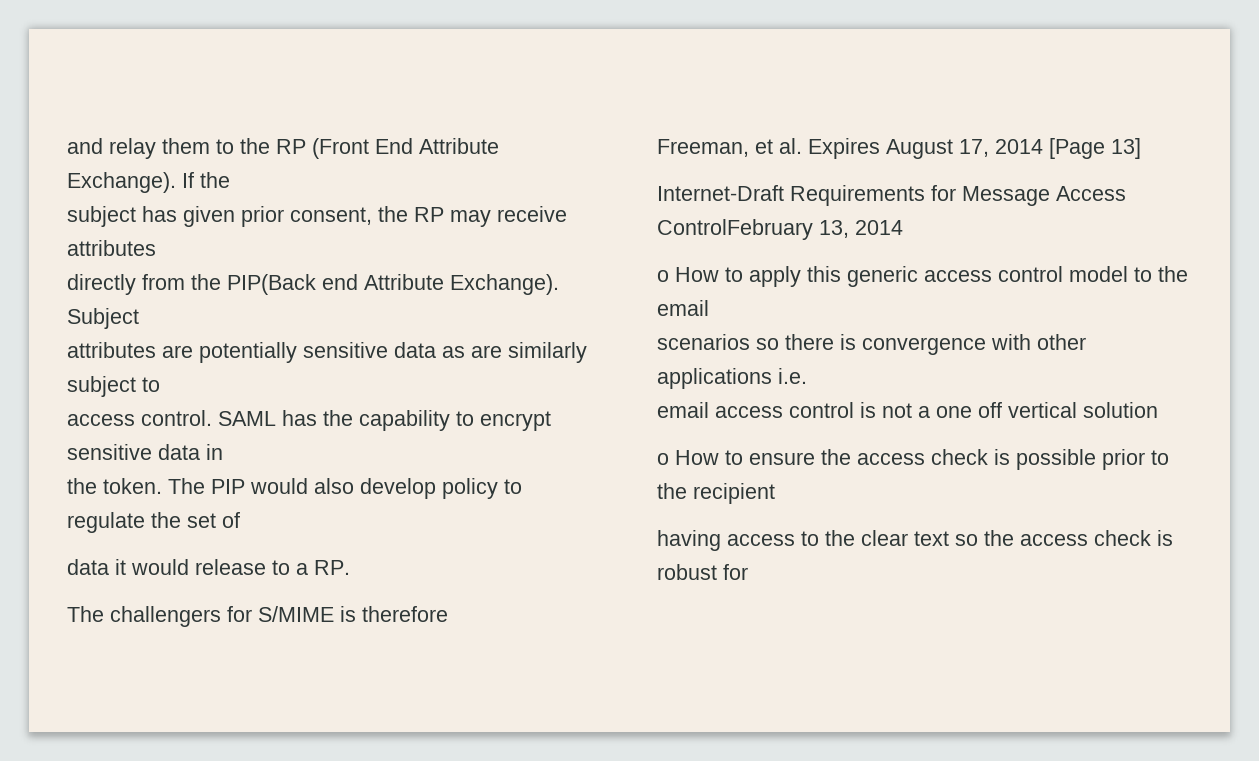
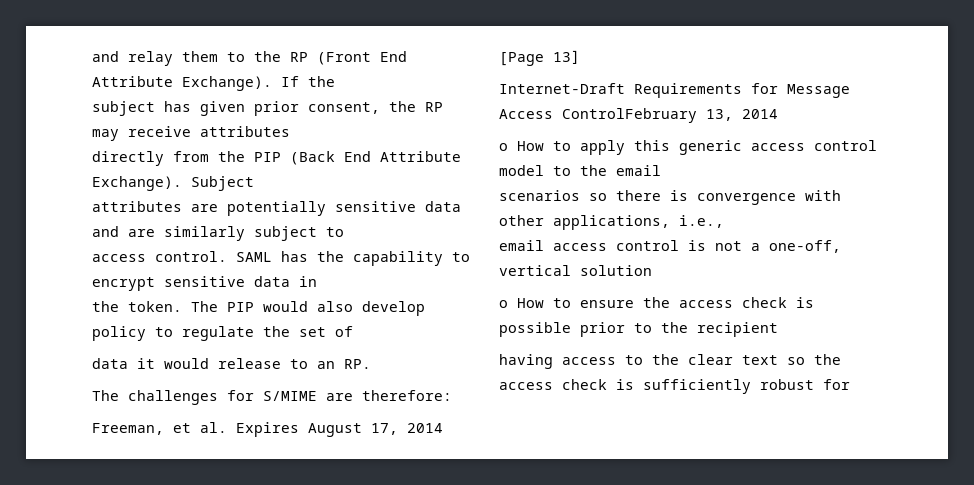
- directly from the PIP(Back end Attribute Exchange).
+ directly from the PIP (Back End Attribute Exchange).
- attributes are potentially sensitive data as are similarly subject to
+ attributes are potentially sensitive data and are similarly subject to
- data it would release to a RP.
+ data it would release to an RP.
- The challengers for S/MIME is therefore
+ The challenges for S/MIME are therefore:
- scenarios so there is convergence with other applications i.e.
+ scenarios so there is convergence with other applications, i.e.,
- email access control is not a one off vertical solution
+ email access control is not a one-off, vertical solution
- having access to the clear text so the access check is robust for
+ having access to the clear text so the access check is sufficiently robust for

